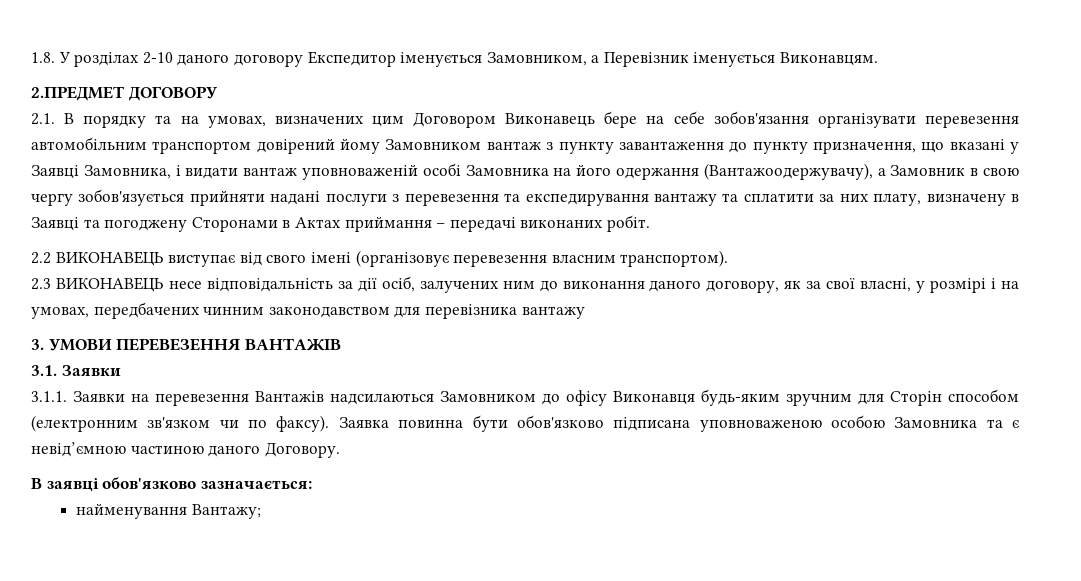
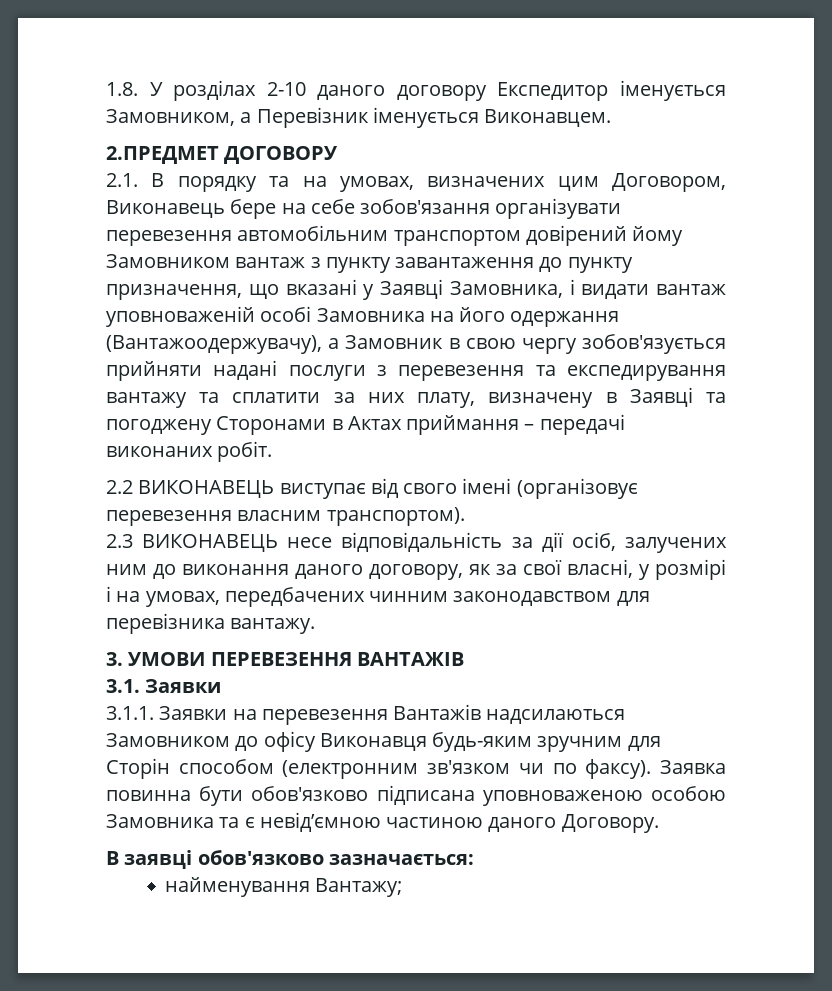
- 1.8. У розділах 2-10 даного договору Експедитор іменується Замовником, а Перевізник іменується Виконавцям.
+ 1.8. У розділах 2-10 даного договору Експедитор іменується Замовником, а Перевізник іменується Виконавцем.
- 2.1. В порядку та на умовах, визначених цим Договором Виконавець бере на себе зобов'язання організувати перевезення автомобільним транспортом довірений йому Замовником вантаж з пункту завантаження до пункту призначення, що вказані у Заявці Замовника, і видати вантаж уповноваженій особі Замовника на його одержання (Вантажоодержувачу), а Замовник в свою чергу зобов'язується прийняти надані послуги з перевезення та експедирування вантажу та сплатити за них плату, визначену в Заявці та погоджену Сторонами в Актах приймання – передачі виконаних робіт.
+ 2.1. В порядку та на умовах, визначених цим Договором, Виконавець бере на себе зобов'язання організувати перевезення автомобільним транспортом довірений йому Замовником вантаж з пункту завантаження до пункту призначення, що вказані у Заявці Замовника, і видати вантаж уповноваженій особі Замовника на його одержання (Вантажоодержувачу), а Замовник в свою чергу зобов'язується прийняти надані послуги з перевезення та експедирування вантажу та сплатити за них плату, визначену в Заявці та погоджену Сторонами в Актах приймання – передачі виконаних робіт.
- 2.3 ВИКОНАВЕЦЬ несе відповідальність за дії осіб, залучених ним до виконання даного договору, як за свої власні, у розмірі і на умовах, передбачених чинним законодавством для перевізника вантажу
+ 2.3 ВИКОНАВЕЦЬ несе відповідальність за дії осіб, залучених ним до виконання даного договору, як за свої власні, у розмірі і на умовах, передбачених чинним законодавством для перевізника вантажу.

